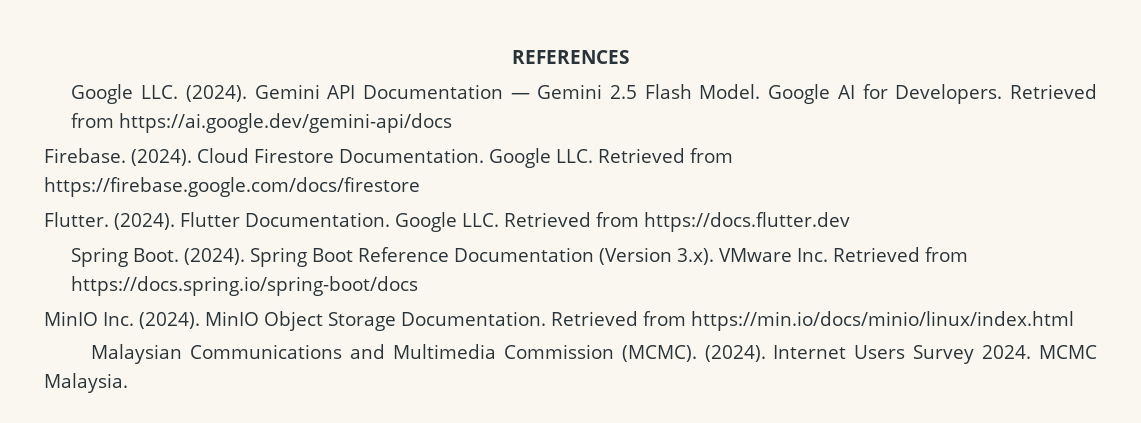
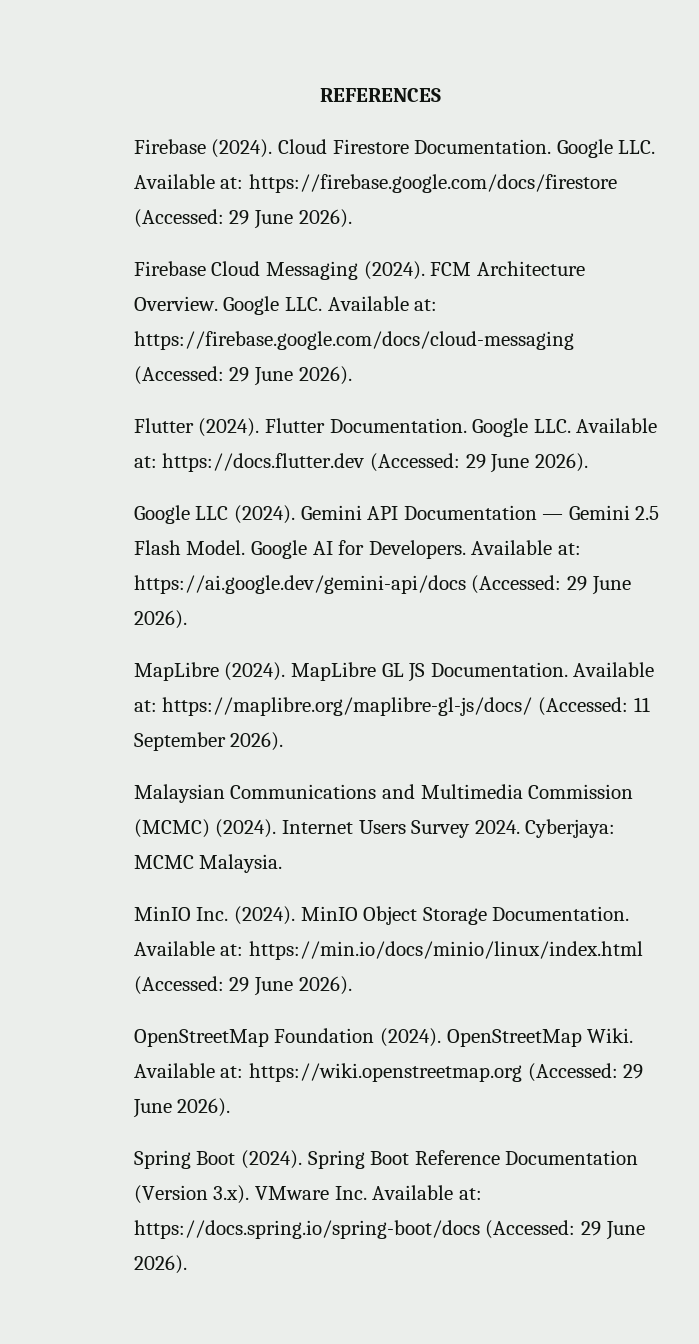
- Google LLC. (2024).
+ Firebase (2024). Cloud Firestore Documentation. Google LLC. Available at: https://firebase.google.com/docs/firestore (Accessed: 29 June 2026).
+ Firebase Cloud Messaging (2024). FCM Architecture Overview. Google LLC. Available at: https://firebase.google.com/docs/cloud-messaging (Accessed: 29 June 2026).
+ Flutter (2024). Flutter Documentation. Google LLC. Available at: https://docs.flutter.dev (Accessed: 29 June 2026).
+ Google LLC (2024).
- Retrieved from https://ai.google.dev/gemini-api/docs
- Firebase. (2024). Cloud Firestore Documentation. Google LLC. Retrieved from https://firebase.google.com/docs/firestore
- Flutter. (2024). Flutter Documentation. Google LLC. Retrieved from https://docs.flutter.dev
- Spring Boot. (2024).
+ Available at: https://ai.google.dev/gemini-api/docs (Accessed: 29 June 2026).
+ MapLibre (2024). MapLibre GL JS Documentation. Available at: https://maplibre.org/maplibre-gl-js/docs/ (Accessed: 11 September 2026).
+ Malaysian Communications and Multimedia Commission (MCMC) (2024). Internet Users Survey 2024. Cyberjaya: MCMC Malaysia.
+ MinIO Inc. (2024). MinIO Object Storage Documentation. Available at: https://min.io/docs/minio/linux/index.html (Accessed: 29 June 2026).
+ OpenStreetMap Foundation (2024). OpenStreetMap Wiki. Available at: https://wiki.openstreetmap.org (Accessed: 29 June 2026).
+ Spring Boot (2024).
- Spring Boot Reference Documentation (Version 3.x). VMware Inc. Retrieved from https://docs.spring.io/spring-boot/docs
- MinIO Inc. (2024). MinIO Object Storage Documentation. Retrieved from https://min.io/docs/minio/linux/index.html
- Malaysian Communications and Multimedia Commission (MCMC). (2024). Internet Users Survey 2024. MCMC Malaysia.
+ Spring Boot Reference Documentation (Version 3.x). VMware Inc. Available at: https://docs.spring.io/spring-boot/docs (Accessed: 29 June 2026).

